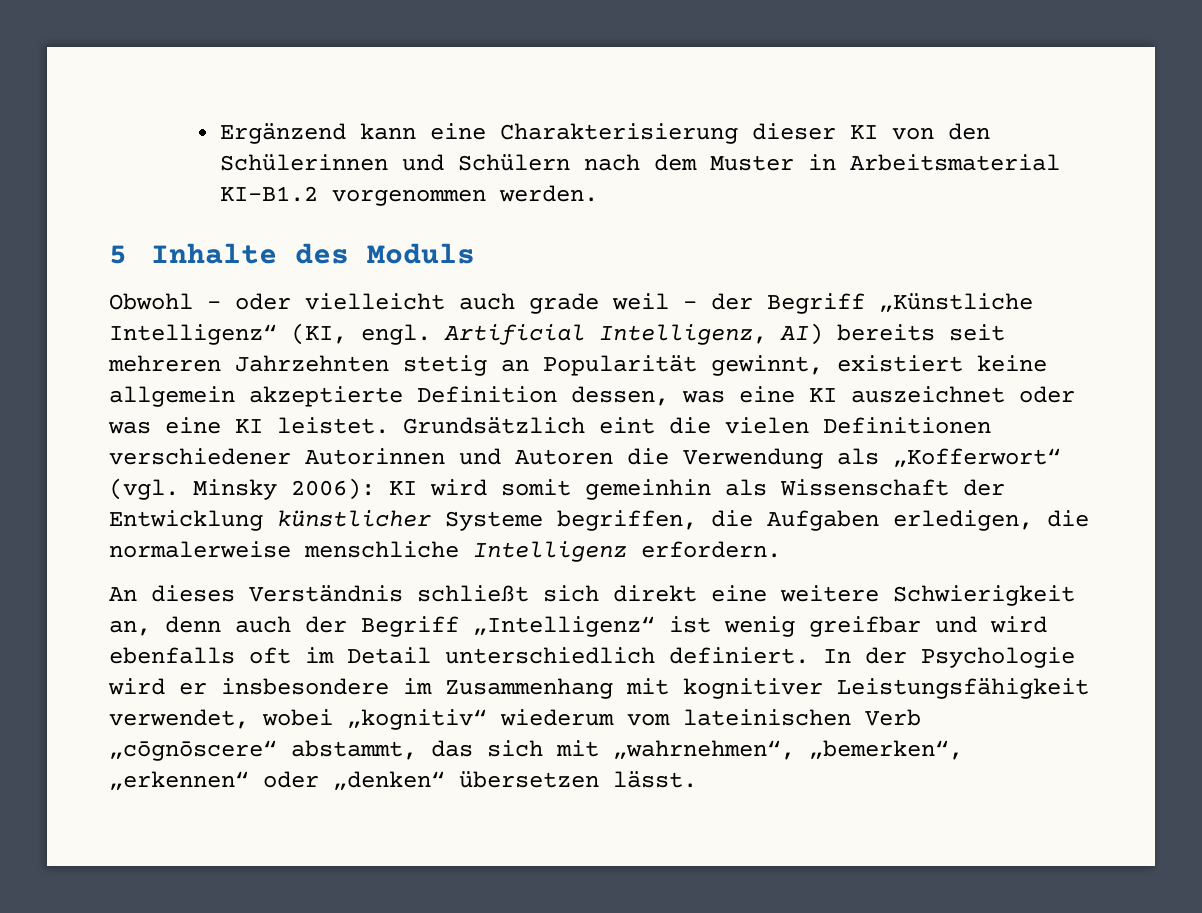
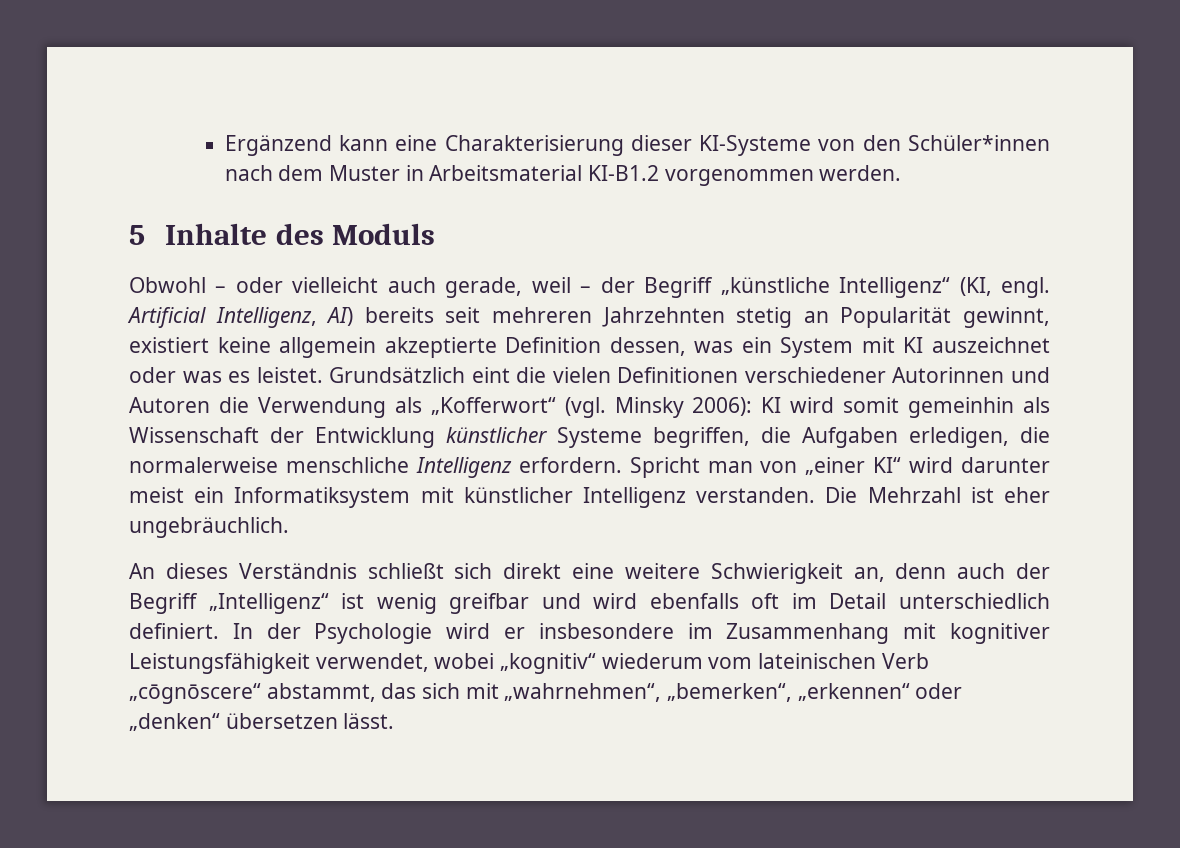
- Ergänzend kann eine Charakterisierung dieser KI von den Schülerinnen und Schülern nach dem Muster in Arbeitsmaterial KI-B1.2 vorgenommen werden.
+ Ergänzend kann eine Charakterisierung dieser KI-Systeme von den Schüler*innen nach dem Muster in Arbeitsmaterial KI-B1.2 vorgenommen werden.
- Obwohl – oder vielleicht auch grade weil – der Begriff „Künstliche Intelligenz“ (KI, engl.
+ Obwohl – oder vielleicht auch gerade, weil – der Begriff „künstliche Intelligenz“ (KI, engl.
- Artificial Intelligenz, AI) bereits seit mehreren Jahrzehnten stetig an Popularität gewinnt, existiert keine allgemein akzeptierte Definition dessen, was eine KI auszeichnet oder was eine KI leistet.
+ Artificial Intelligenz, AI) bereits seit mehreren Jahrzehnten stetig an Popularität gewinnt, existiert keine allgemein akzeptierte Definition dessen, was ein System mit KI auszeichnet oder was es leistet.
+ Spricht man von „einer KI“ wird darunter meist ein Informatiksystem mit künstlicher Intelligenz verstanden. Die Mehrzahl ist eher ungebräuchlich.

